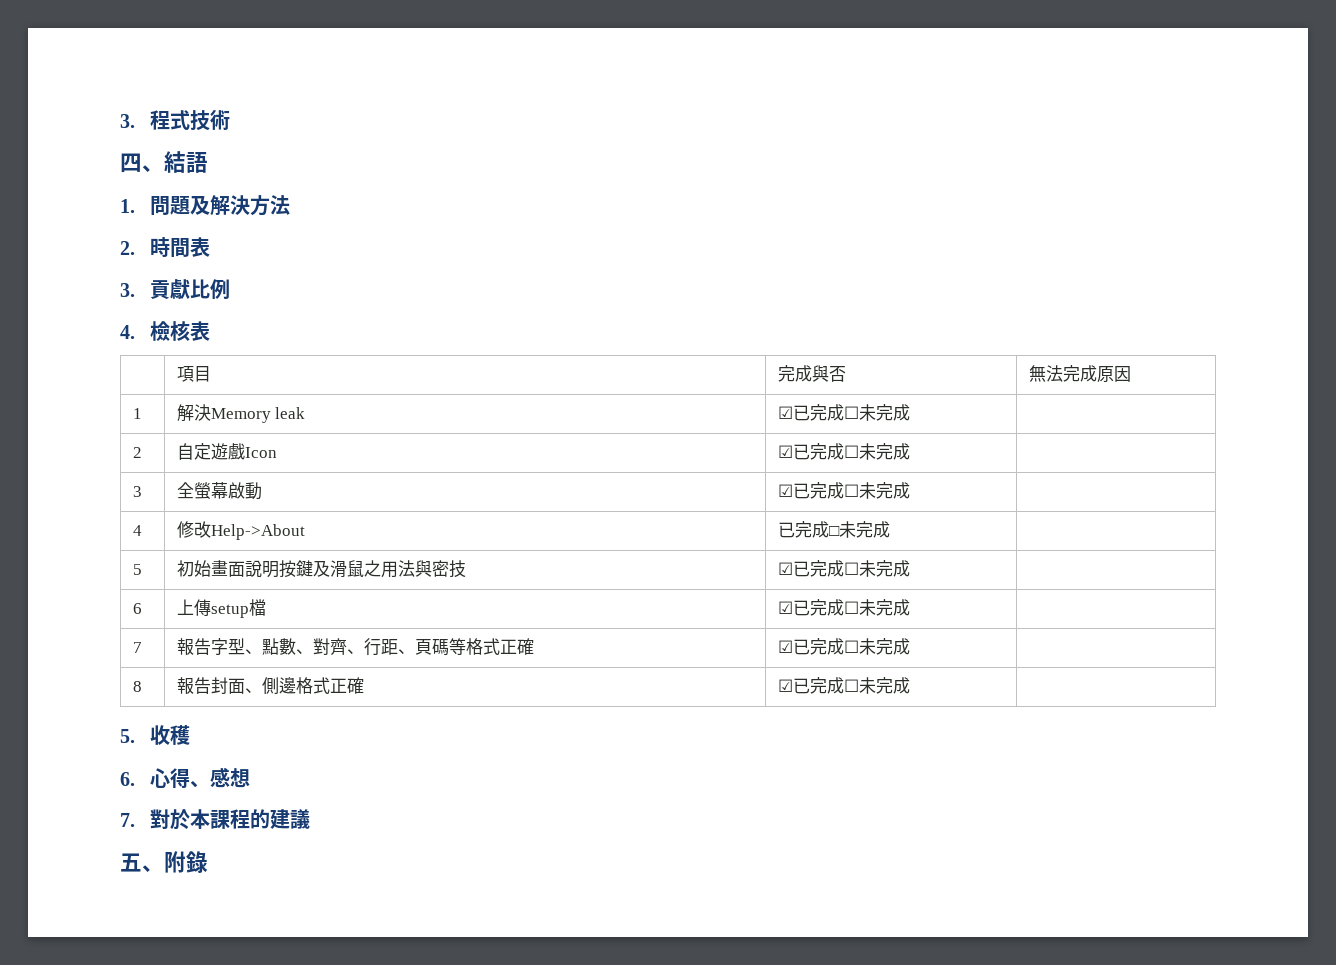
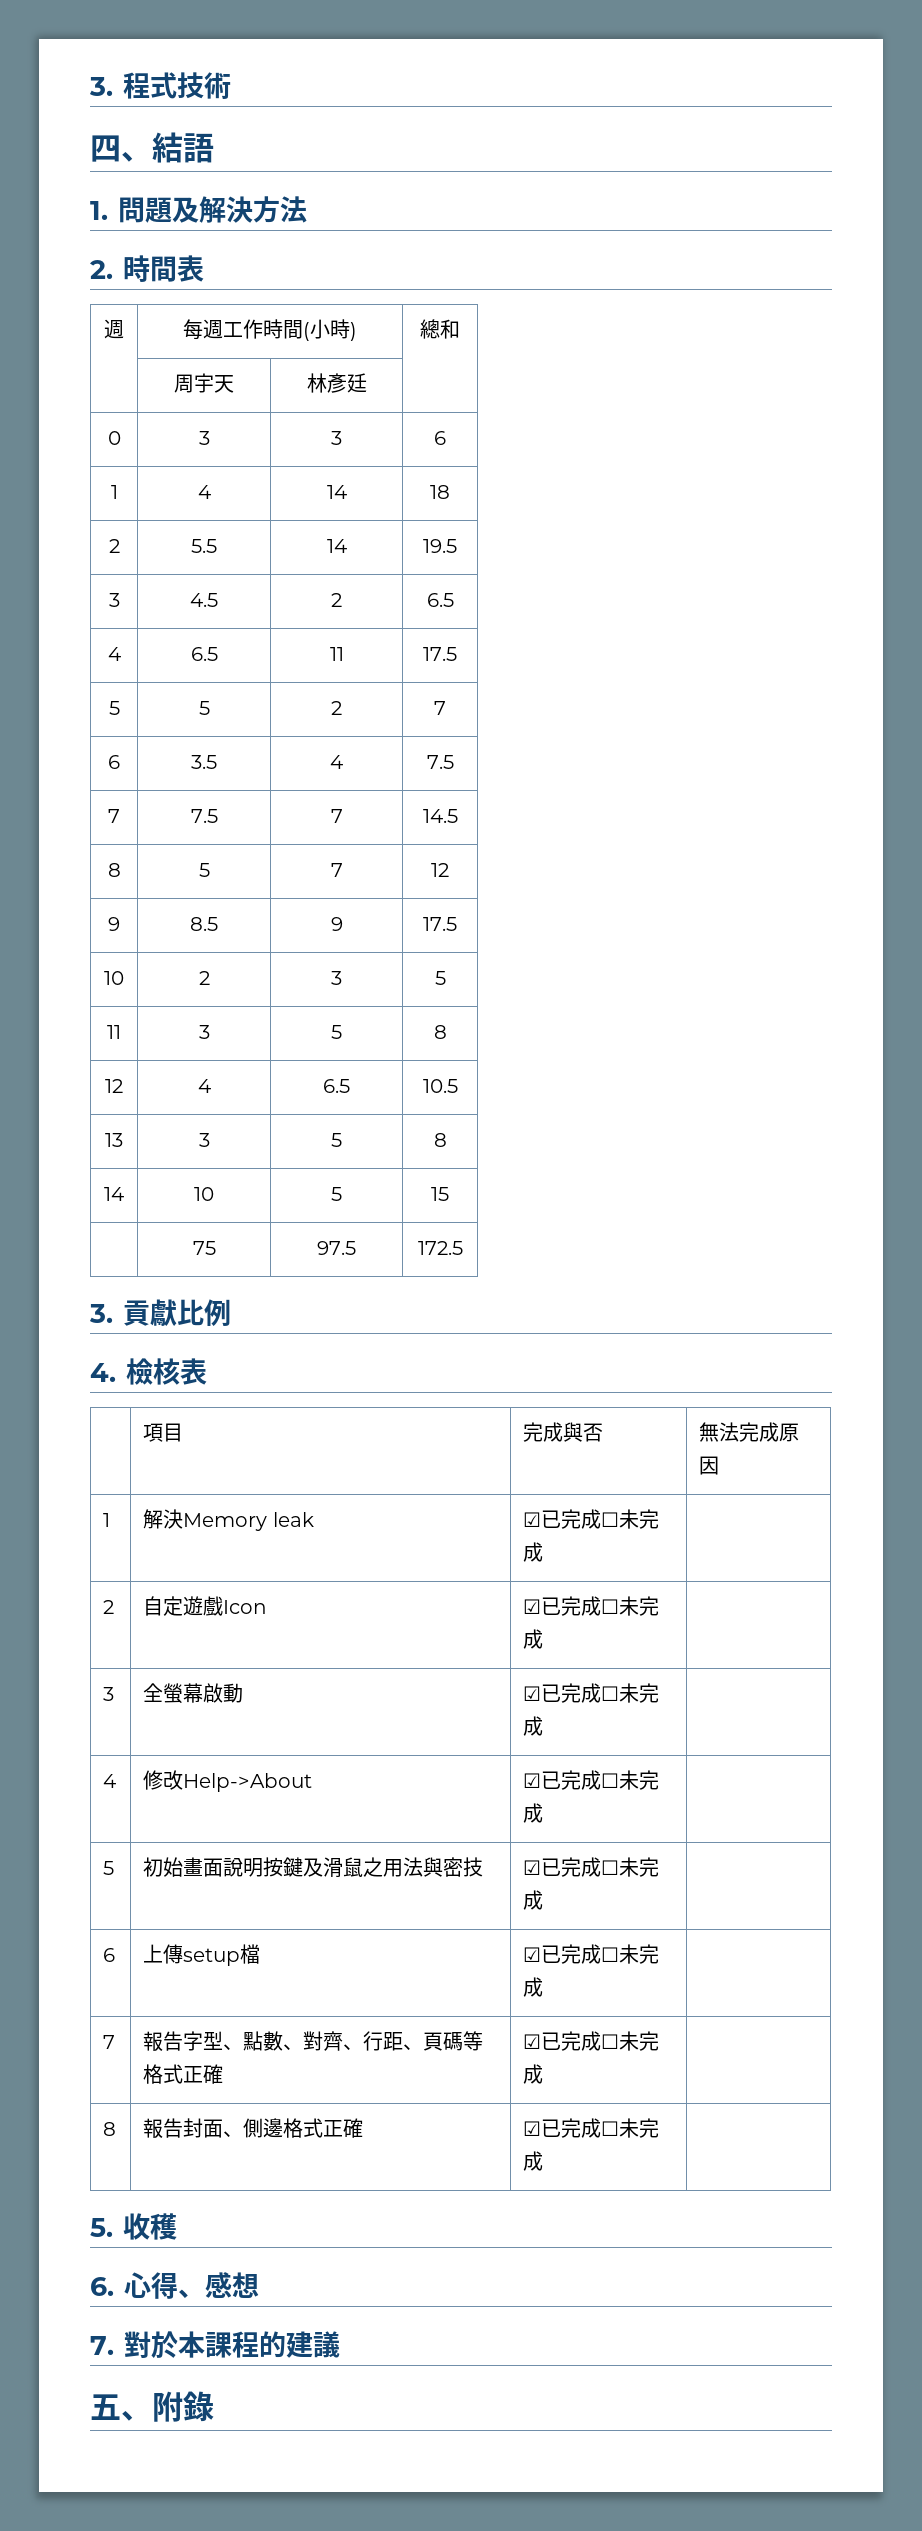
+ 週 | 每週工作時間(小時) | 總和
+ | 周宇天 | 林彥廷 |
+ 0 | 3 | 3 | 6
+ 1 | 4 | 14 | 18
+ 2 | 5.5 | 14 | 19.5
+ 3 | 4.5 | 2 | 6.5
+ 4 | 6.5 | 11 | 17.5
+ 5 | 5 | 2 | 7
+ 6 | 3.5 | 4 | 7.5
+ 7 | 7.5 | 7 | 14.5
+ 8 | 5 | 7 | 12
+ 9 | 8.5 | 9 | 17.5
+ 10 | 2 | 3 | 5
+ 11 | 3 | 5 | 8
+ 12 | 4 | 6.5 | 10.5
+ 13 | 3 | 5 | 8
+ 14 | 10 | 5 | 15
+ | 75 | 97.5 | 172.5
- 4 | 修改Help->About | 已完成□未完成 |
+ 4 | 修改Help->About | ☑已完成☐未完成 |

